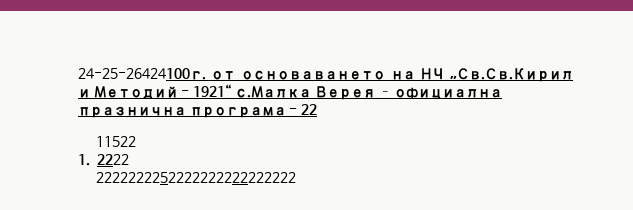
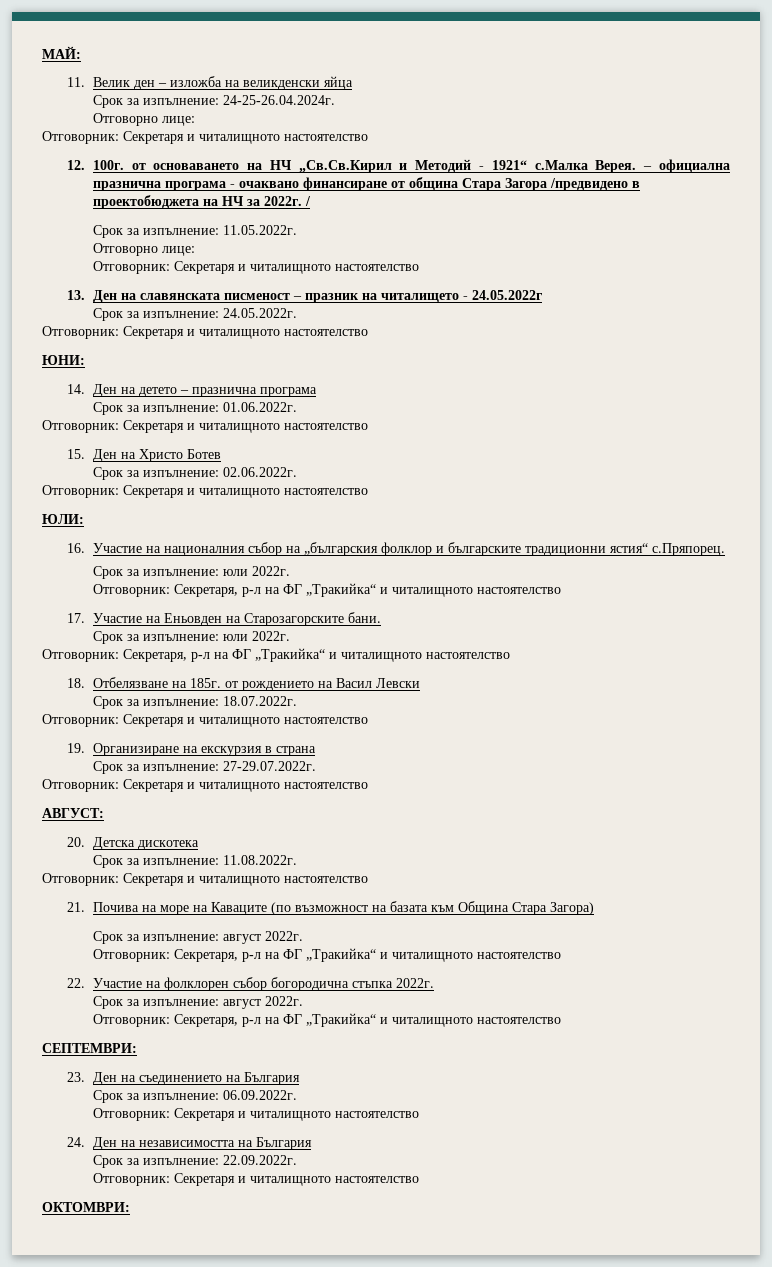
- 24-25-26424100г. от основаването на НЧ „Св.Св.Кирил и Методий - 1921“ с.Малка Верея – официална празнична програма - 22
- 11522
- 1. 2222
- 2222222252222222222222222
+ МАЙ:
+ 11. Велик ден – изложба на великденски яйца
+ Срок за изпълнение: 24-25-26.04.2024г.
+ Отговорно лице:
+ Отговорник: Секретаря и читалищното настоятелство
+ 12. 100г. от основаването на НЧ „Св.Св.Кирил и Методий - 1921“ с.Малка Верея. – официална празнична програма - очаквано финансиране от община Стара Загора /предвидено в проектобюджета на НЧ за 2022г. /
+ Срок за изпълнение: 11.05.2022г.
+ Отговорно лице:
+ Отговорник: Секретаря и читалищното настоятелство
+ 13. Ден на славянската писменост – празник на читалището - 24.05.2022г
+ Срок за изпълнение: 24.05.2022г.
+ Отговорник: Секретаря и читалищното настоятелство
+ ЮНИ:
+ 14. Ден на детето – празнична програма
+ Срок за изпълнение: 01.06.2022г.
+ Отговорник: Секретаря и читалищното настоятелство
+ 15. Ден на Христо Ботев
+ Срок за изпълнение: 02.06.2022г.
+ Отговорник: Секретаря и читалищното настоятелство
+ ЮЛИ:
+ 16. Участие на националния събор на „българския фолклор и българските традиционни ястия“ с.Пряпорец.
+ Срок за изпълнение: юли 2022г.
+ Отговорник: Секретаря, р-л на ФГ „Тракийка“ и читалищното настоятелство
+ 17. Участие на Еньовден на Старозагорските бани.
+ Срок за изпълнение: юли 2022г.
+ Отговорник: Секретаря, р-л на ФГ „Тракийка“ и читалищното настоятелство
+ 18. Отбелязване на 185г. от рождението на Васил Левски
+ Срок за изпълнение: 18.07.2022г.
+ Отговорник: Секретаря и читалищното настоятелство
+ 19. Организиране на екскурзия в страна
+ Срок за изпълнение: 27-29.07.2022г.
+ Отговорник: Секретаря и читалищното настоятелство
+ АВГУСТ:
+ 20. Детска дискотека
+ Срок за изпълнение: 11.08.2022г.
+ Отговорник: Секретаря и читалищното настоятелство
+ 21. Почива на море на Каваците (по възможност на базата към Община Стара Загора)
+ Срок за изпълнение: август 2022г.
+ Отговорник: Секретаря, р-л на ФГ „Тракийка“ и читалищното настоятелство
+ 22. Участие на фолклорен събор богородична стъпка 2022г.
+ Срок за изпълнение: август 2022г.
+ Отговорник: Секретаря, р-л на ФГ „Тракийка“ и читалищното настоятелство
+ СЕПТЕМВРИ:
+ 23. Ден на съединението на България
+ Срок за изпълнение: 06.09.2022г.
+ Отговорник: Секретаря и читалищното настоятелство
+ 24. Ден на независимостта на България
+ Срок за изпълнение: 22.09.2022г.
+ Отговорник: Секретаря и читалищното настоятелство
+ ОКТОМВРИ:

